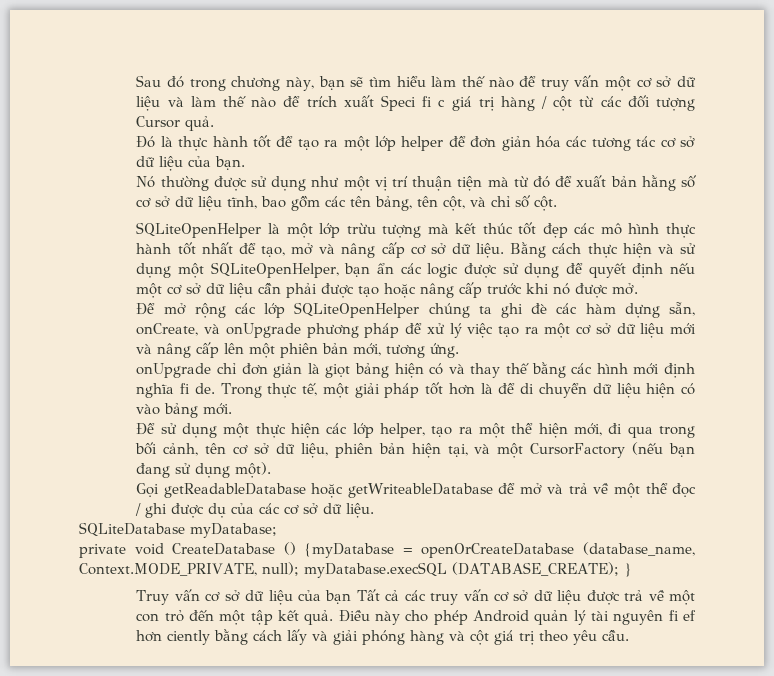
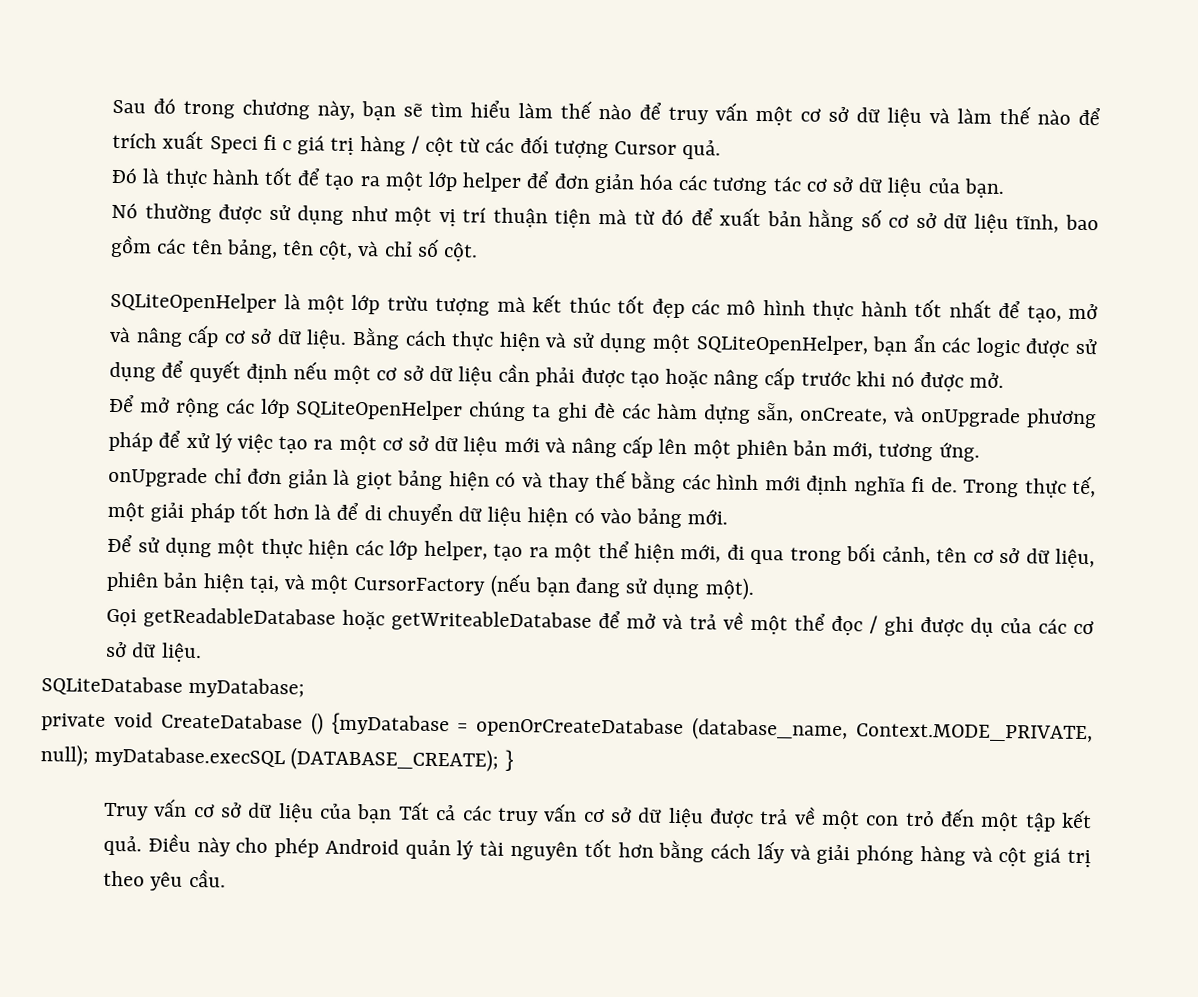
- Điều này cho phép Android quản lý tài nguyên fi ef hơn ciently bằng cách lấy và giải phóng hàng và cột giá trị theo yêu cầu.
+ Điều này cho phép Android quản lý tài nguyên tốt hơn bằng cách lấy và giải phóng hàng và cột giá trị theo yêu cầu.

